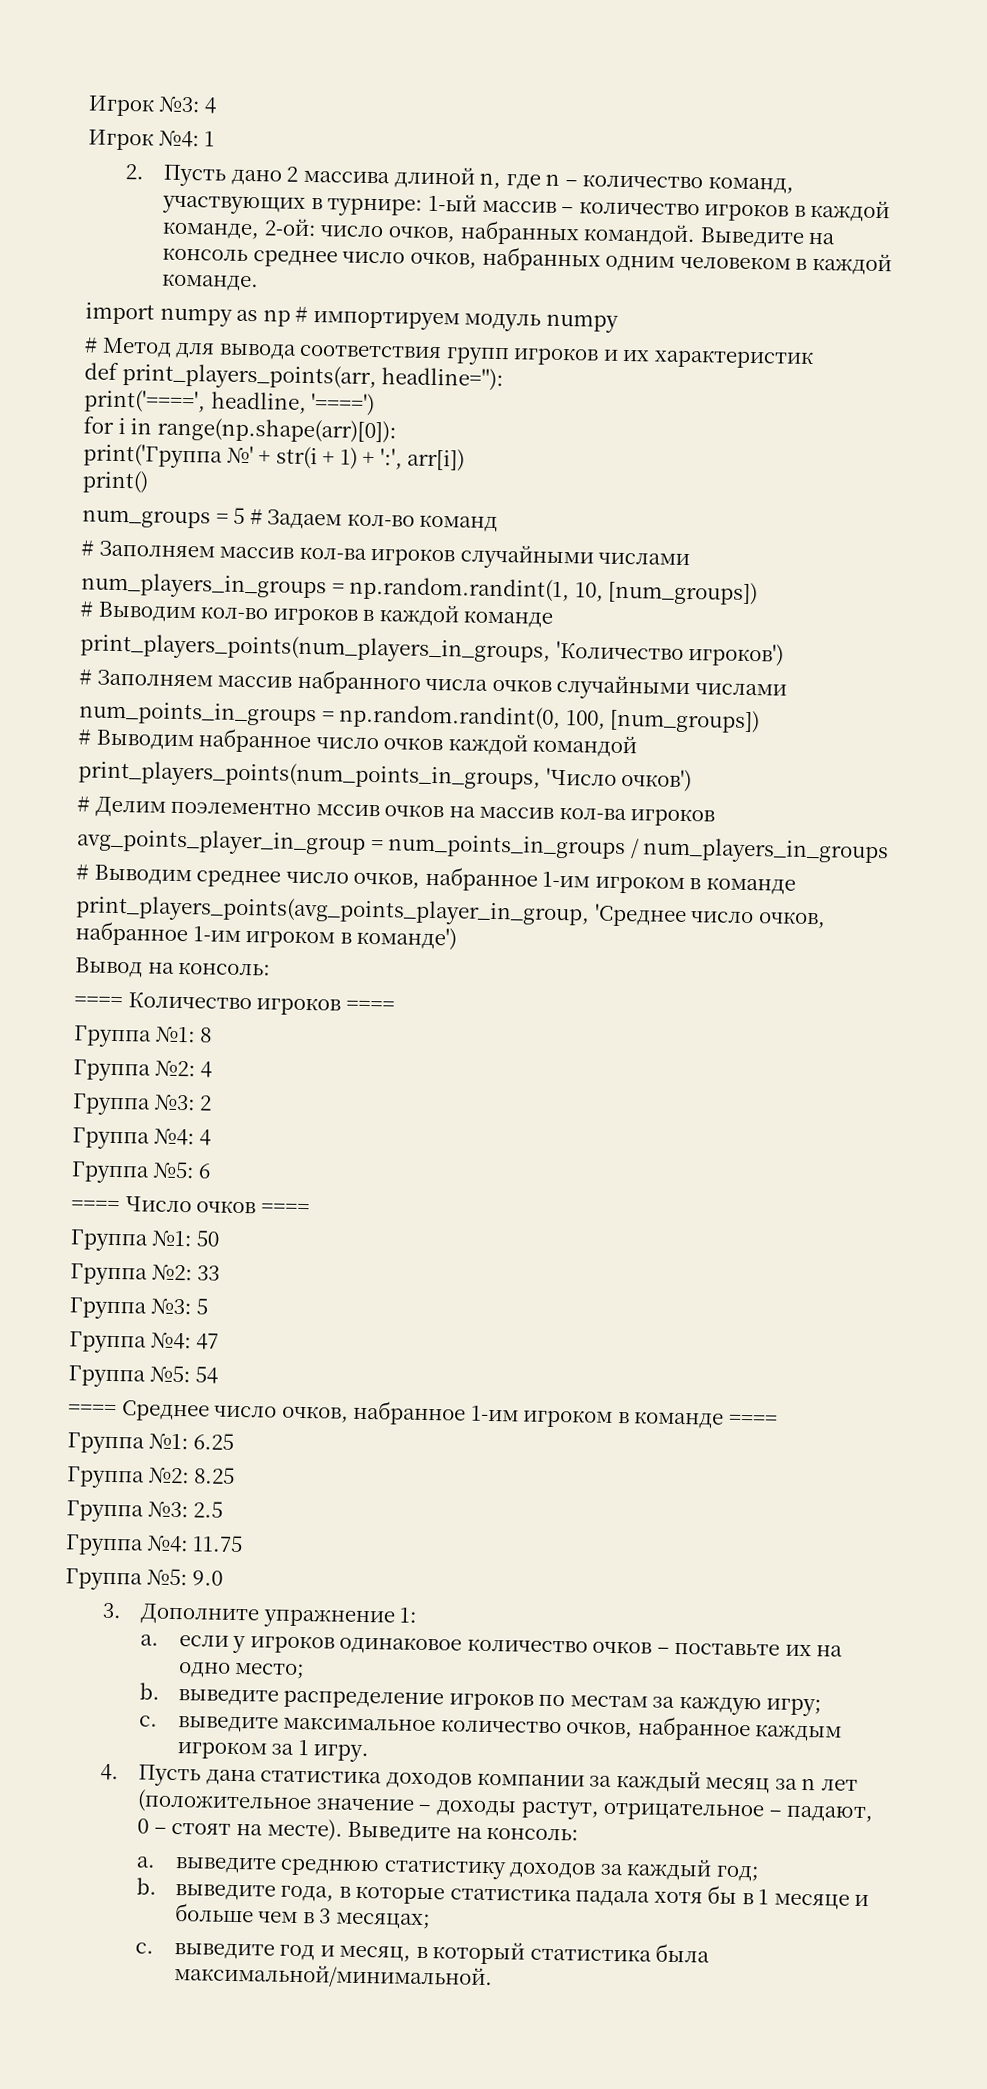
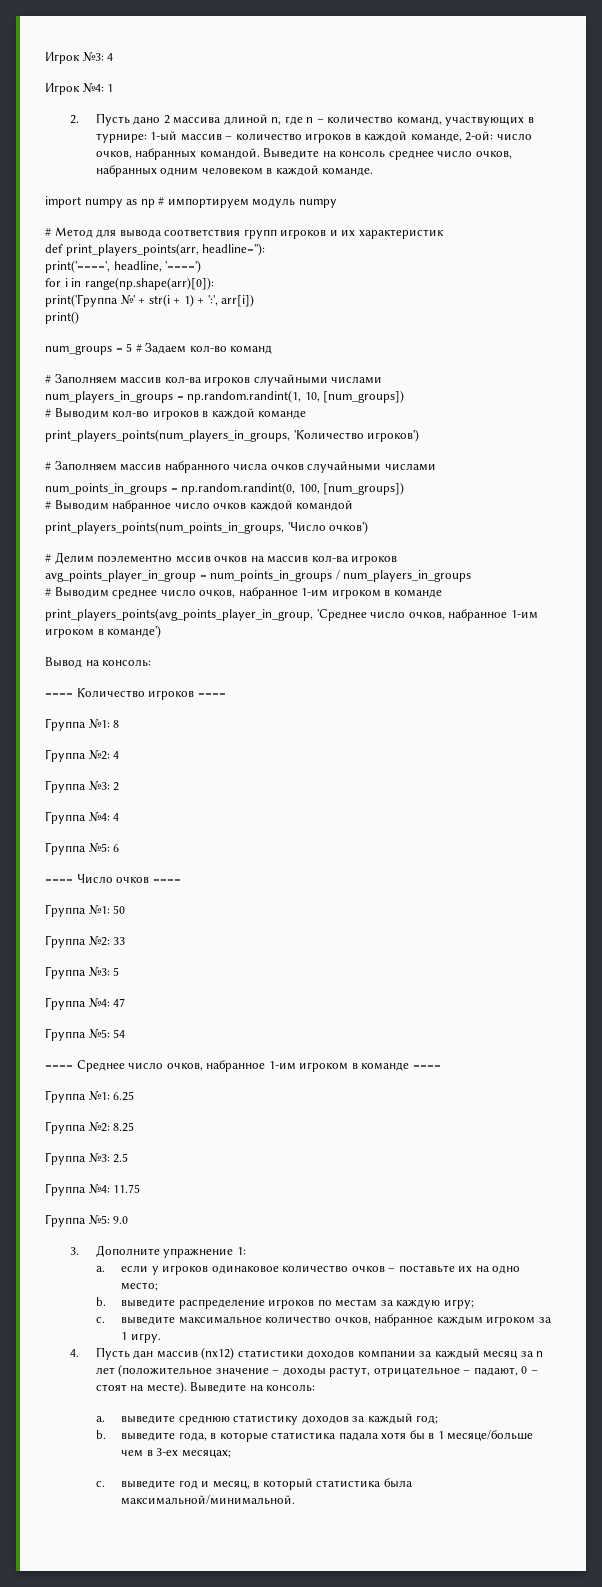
- 4. Пусть дана статистика доходов компании за каждый месяц за n лет (положительное значение – доходы растут, отрицательное – падают, 0 – стоят на месте).
+ 4. Пусть дан массив (nx12) статистики доходов компании за каждый месяц за n лет (положительное значение – доходы растут, отрицательное – падают, 0 – стоят на месте).
- b. выведите года, в которые статистика падала хотя бы в 1 месяце и больше чем в 3 месяцах;
+ b. выведите года, в которые статистика падала хотя бы в 1 месяце/больше чем в 3-ех месяцах;

